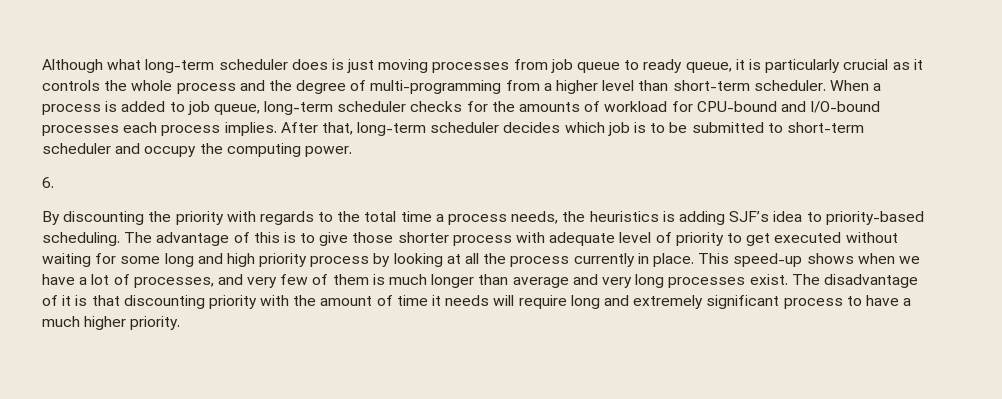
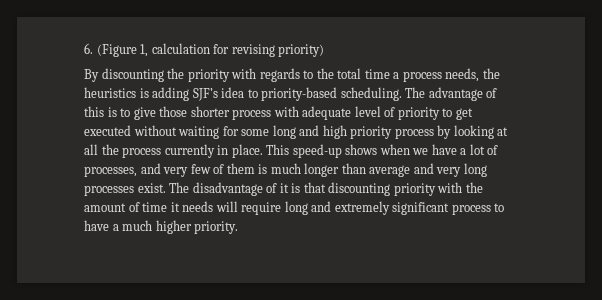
- Although what long-term scheduler does is just moving processes from job queue to ready queue, it is particularly crucial as it controls the whole process and the degree of multi-programming from a higher level than short-term scheduler. When a process is added to job queue, long-term scheduler checks for the amounts of workload for CPU-bound and I/O-bound processes each process implies. After that, long-term scheduler decides which job is to be submitted to short-term scheduler and occupy the computing power.
- 6.
+ 6. (Figure 1, calculation for revising priority)

